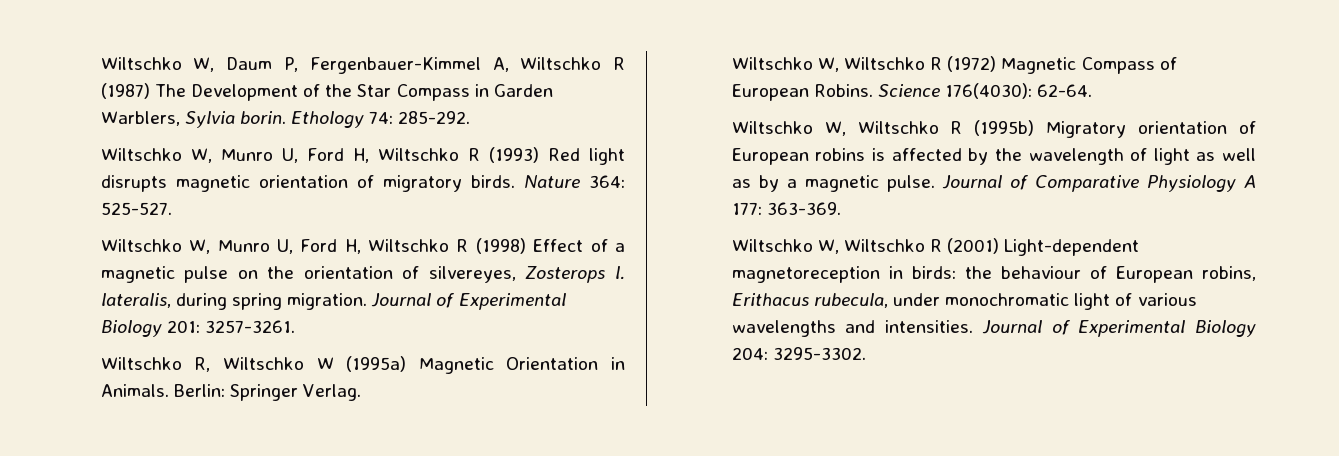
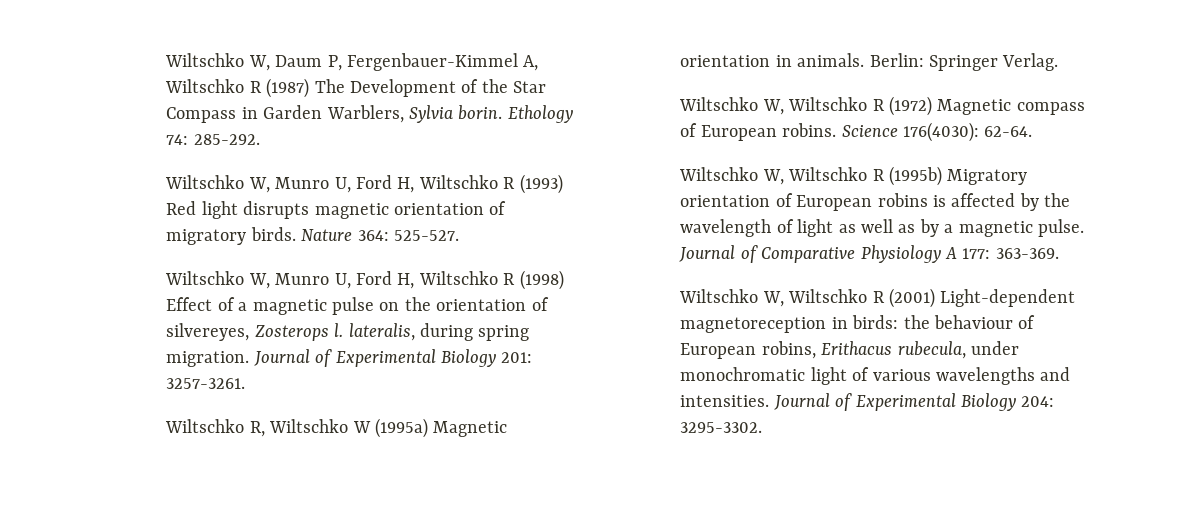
- Wiltschko R, Wiltschko W (1995a) Magnetic Orientation in Animals.
+ Wiltschko R, Wiltschko W (1995a) Magnetic orientation in animals.
- Wiltschko W, Wiltschko R (1972) Magnetic Compass of European Robins.
+ Wiltschko W, Wiltschko R (1972) Magnetic compass of European robins.

